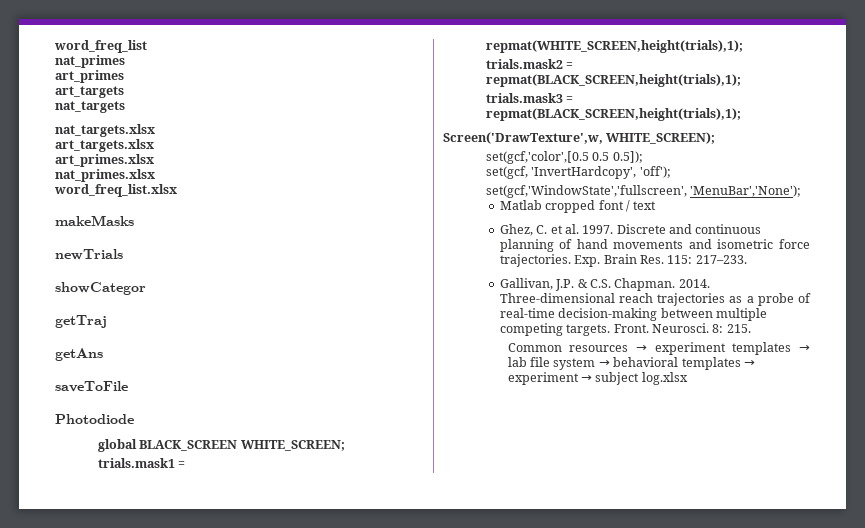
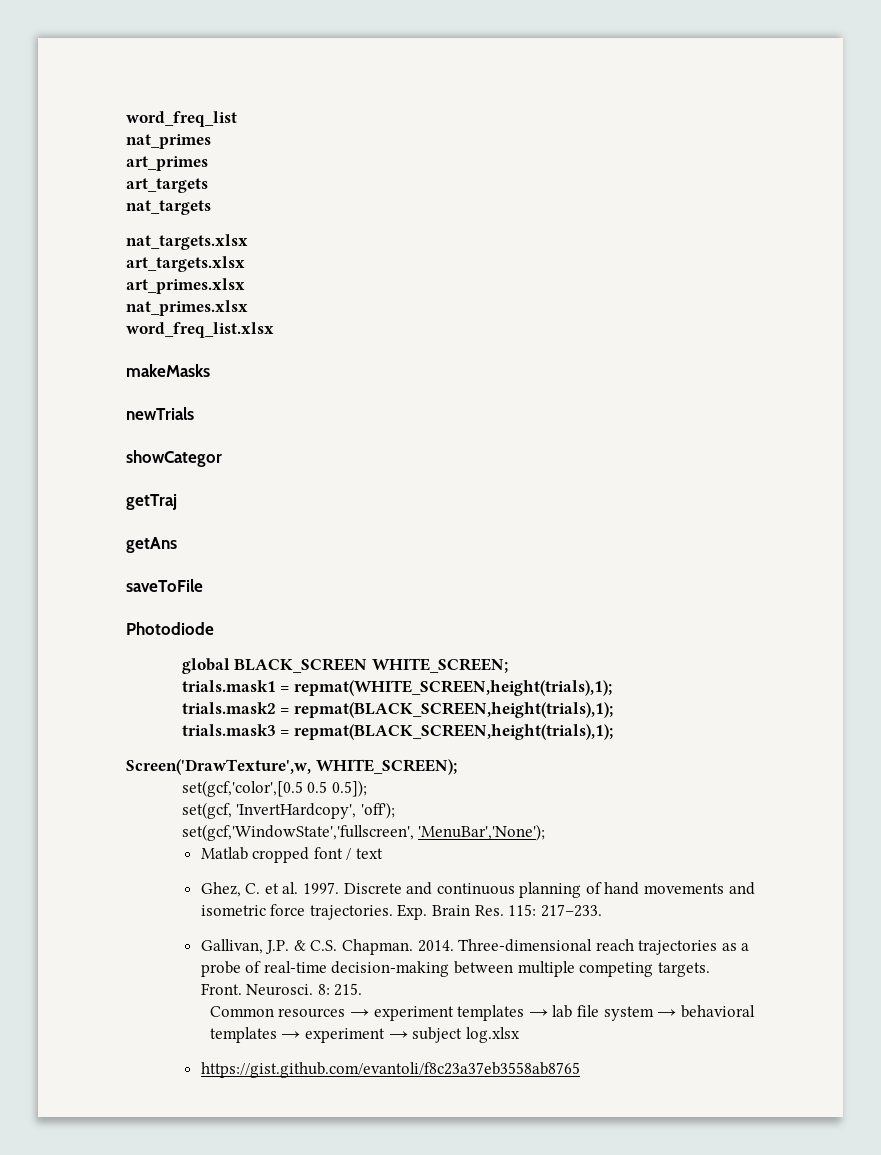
+ https://gist.github.com/evantoli/f8c23a37eb3558ab8765

